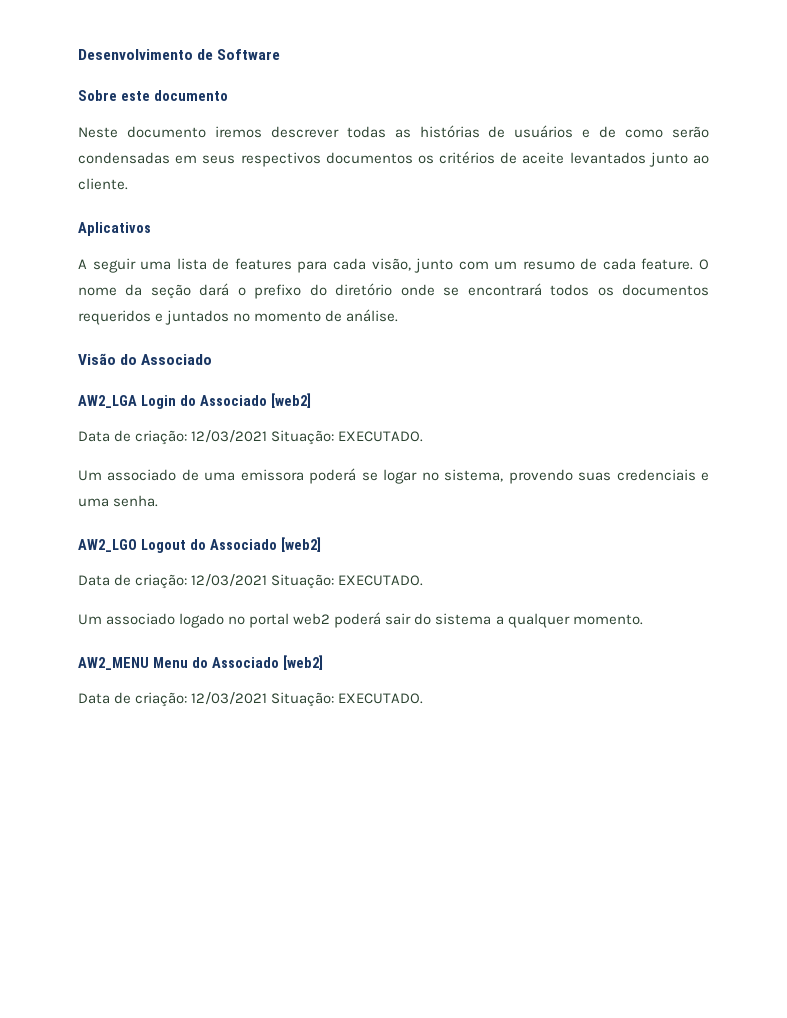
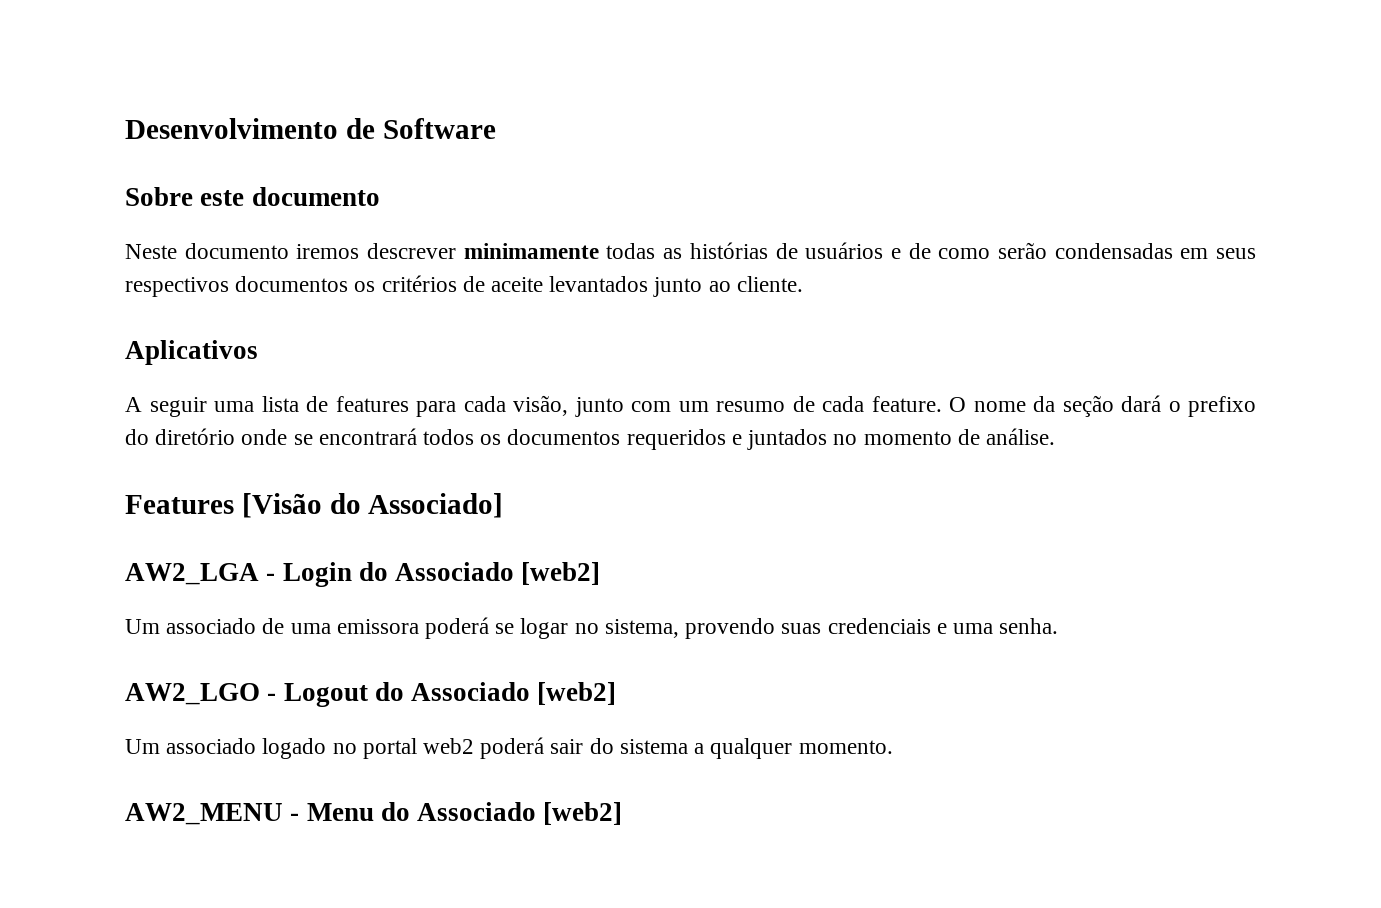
- Neste documento iremos descrever todas as histórias de usuários e de como serão condensadas em seus respectivos documentos os critérios de aceite levantados junto ao cliente.
+ Neste documento iremos descrever minimamente todas as histórias de usuários e de como serão condensadas em seus respectivos documentos os critérios de aceite levantados junto ao cliente.
- Visão do Associado
+ Features [Visão do Associado]
- AW2_LGA Login do Associado [web2]
- Data de criação: 12/03/2021 Situação: EXECUTADO.
+ AW2_LGA - Login do Associado [web2]
- AW2_LGO Logout do Associado [web2]
- Data de criação: 12/03/2021 Situação: EXECUTADO.
+ AW2_LGO - Logout do Associado [web2]
- AW2_MENU Menu do Associado [web2]
- Data de criação: 12/03/2021 Situação: EXECUTADO.
+ AW2_MENU - Menu do Associado [web2]

